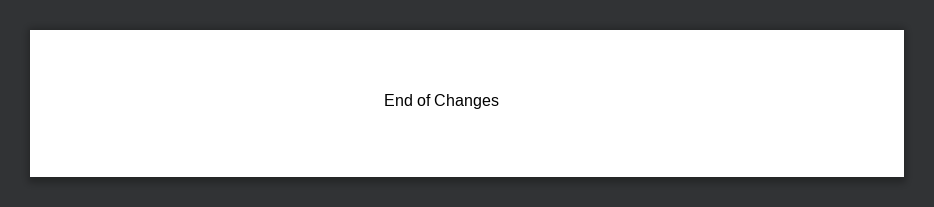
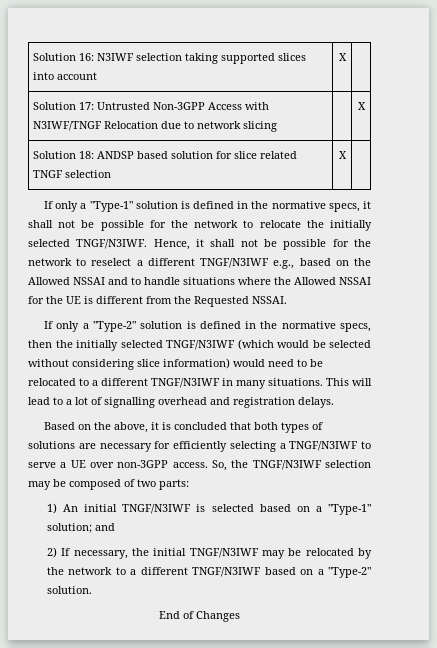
+ Solution 16: N3IWF selection taking supported slices into account | X |
+ Solution 17: Untrusted Non-3GPP Access with N3IWF/TNGF Relocation due to network slicing | | X
+ Solution 18: ANDSP based solution for slice related TNGF selection | X |
+ If only a "Type-1" solution is defined in the normative specs, it shall not be possible for the network to relocate the initially selected TNGF/N3IWF. Hence, it shall not be possible for the network to reselect a different TNGF/N3IWF e.g., based on the Allowed NSSAI and to handle situations where the Allowed NSSAI for the UE is different from the Requested NSSAI.
+ If only a "Type-2" solution is defined in the normative specs, then the initially selected TNGF/N3IWF (which would be selected without considering slice information) would need to be relocated to a different TNGF/N3IWF in many situations. This will lead to a lot of signalling overhead and registration delays.
+ Based on the above, it is concluded that both types of solutions are necessary for efficiently selecting a TNGF/N3IWF to serve a UE over non-3GPP access. So, the TNGF/N3IWF selection may be composed of two parts:
+ 1) An initial TNGF/N3IWF is selected based on a "Type-1" solution; and
+ 2) If necessary, the initial TNGF/N3IWF may be relocated by the network to a different TNGF/N3IWF based on a "Type-2" solution.

